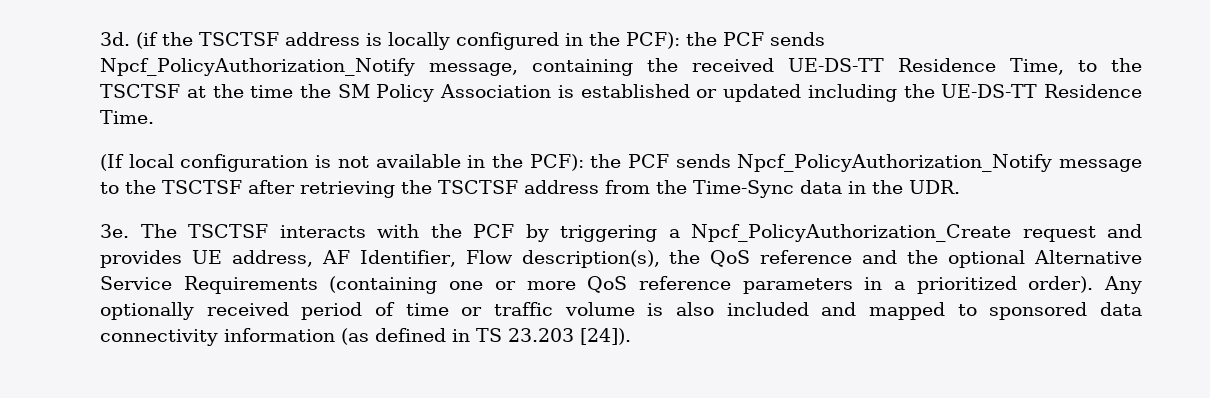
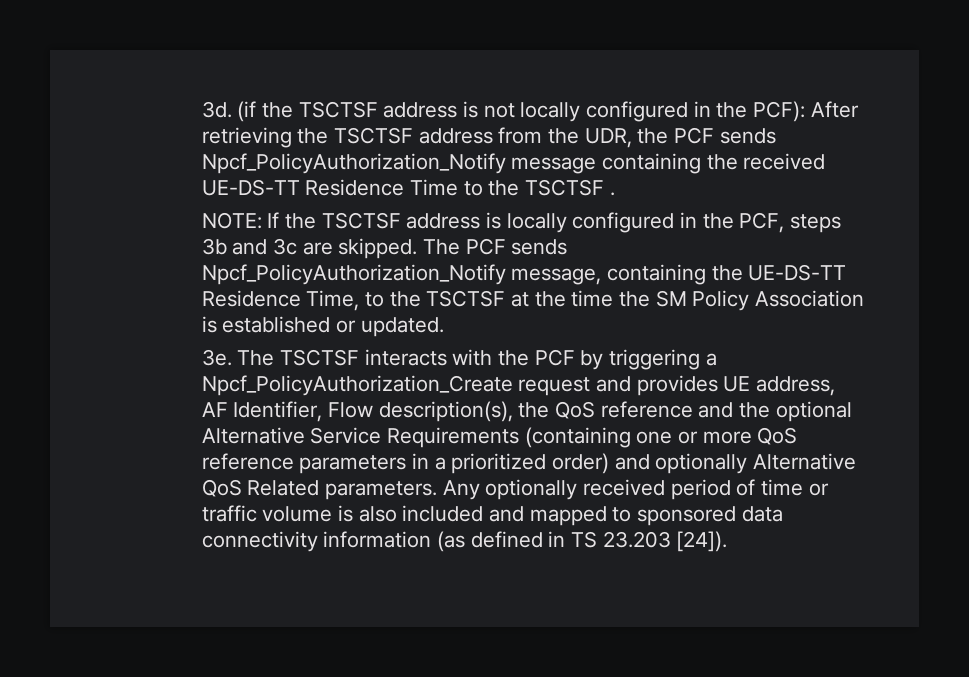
- (if the TSCTSF address is locally configured in the PCF): the PCF sends Npcf_PolicyAuthorization_Notify message, containing the received UE-DS-TT Residence Time, to the TSCTSF at the time the SM Policy Association is established or updated including the UE-DS-TT Residence Time.
- (If local configuration is not available in the PCF): the PCF sends Npcf_PolicyAuthorization_Notify message to the TSCTSF after retrieving the TSCTSF address from the Time-Sync data in the UDR.
+ (if the TSCTSF address is not locally configured in the PCF): After retrieving the TSCTSF address from the UDR, the PCF sends Npcf_PolicyAuthorization_Notify message containing the received UE-DS-TT Residence Time to the TSCTSF .
+ NOTE: If the TSCTSF address is locally configured in the PCF, steps 3b and 3c are skipped. The PCF sends Npcf_PolicyAuthorization_Notify message, containing the UE-DS-TT Residence Time, to the TSCTSF at the time the SM Policy Association is established or updated.
- The TSCTSF interacts with the PCF by triggering a Npcf_PolicyAuthorization_Create request and provides UE address, AF Identifier, Flow description(s), the QoS reference and the optional Alternative Service Requirements (containing one or more QoS reference parameters in a prioritized order).
+ The TSCTSF interacts with the PCF by triggering a Npcf_PolicyAuthorization_Create request and provides UE address, AF Identifier, Flow description(s), the QoS reference and the optional Alternative Service Requirements (containing one or more QoS reference parameters in a prioritized order) and optionally Alternative QoS Related parameters.

